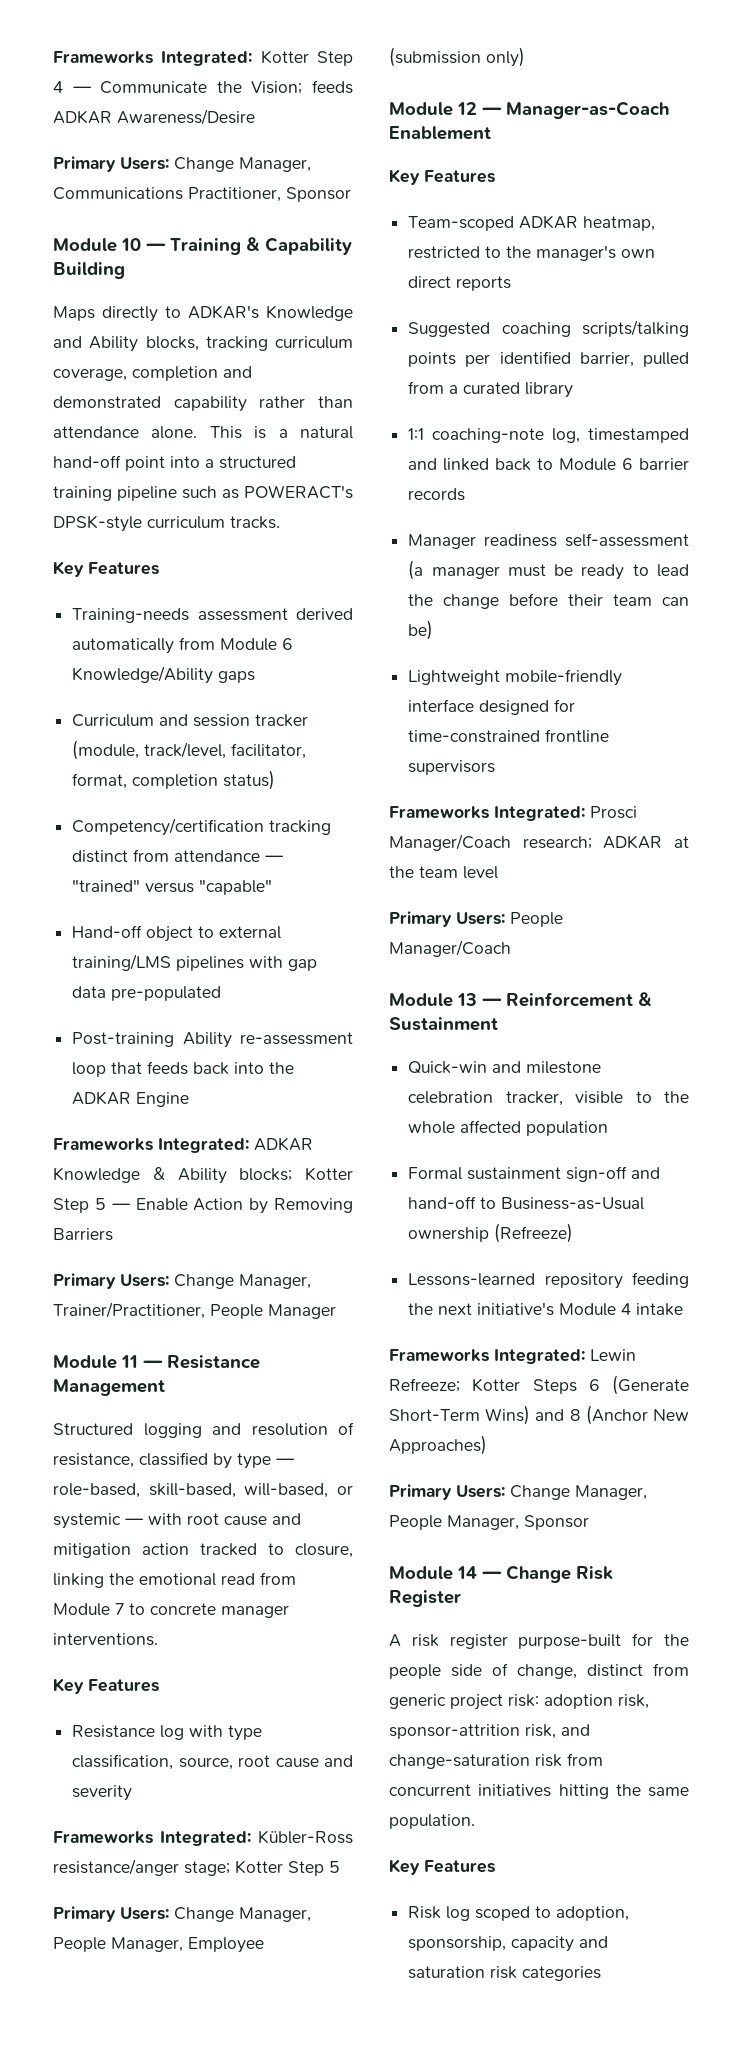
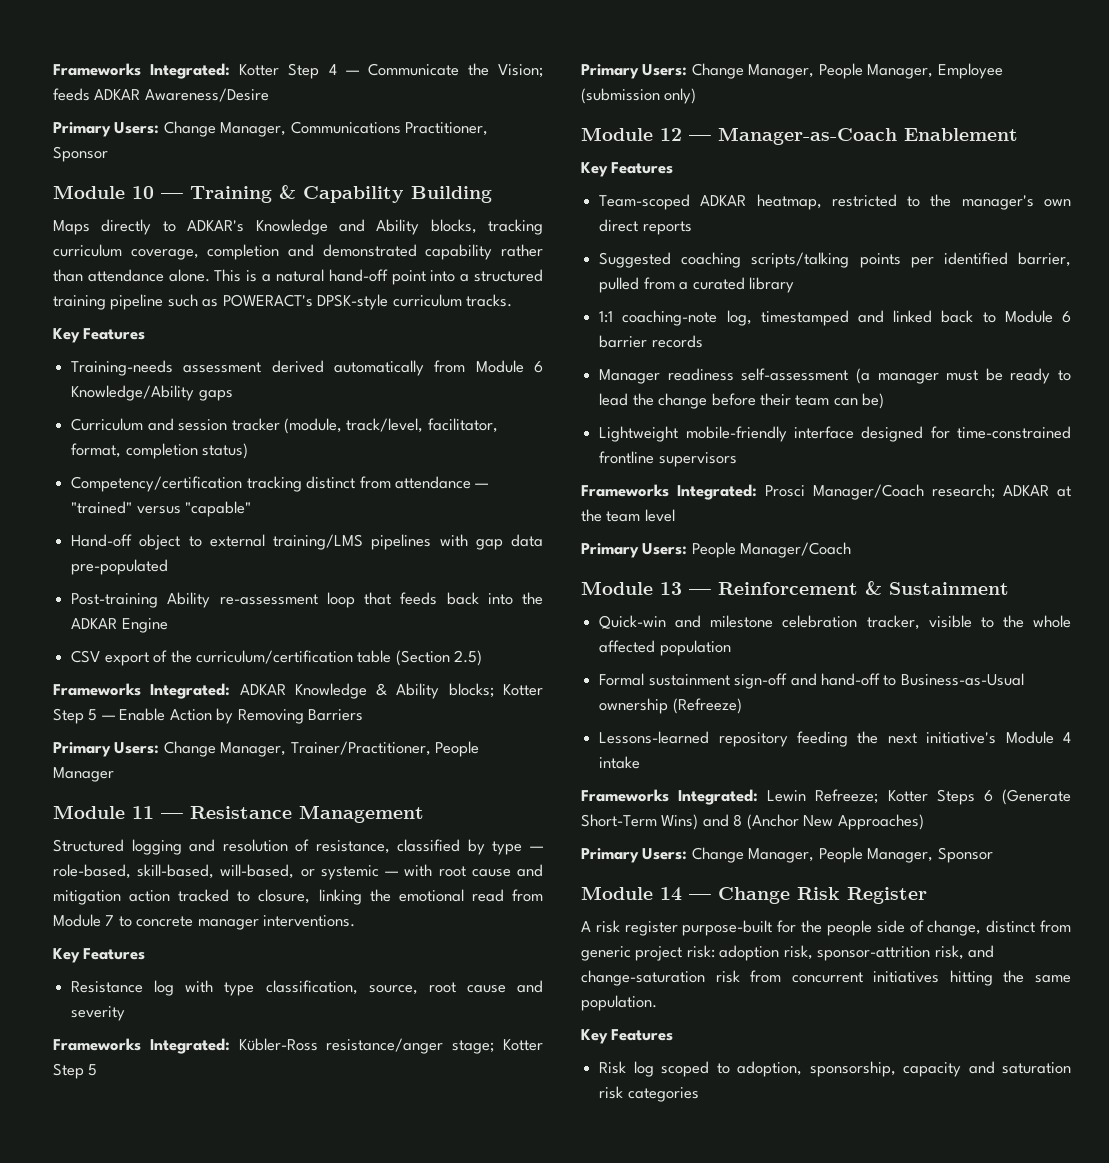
+ CSV export of the curriculum/certification table (Section 2.5)

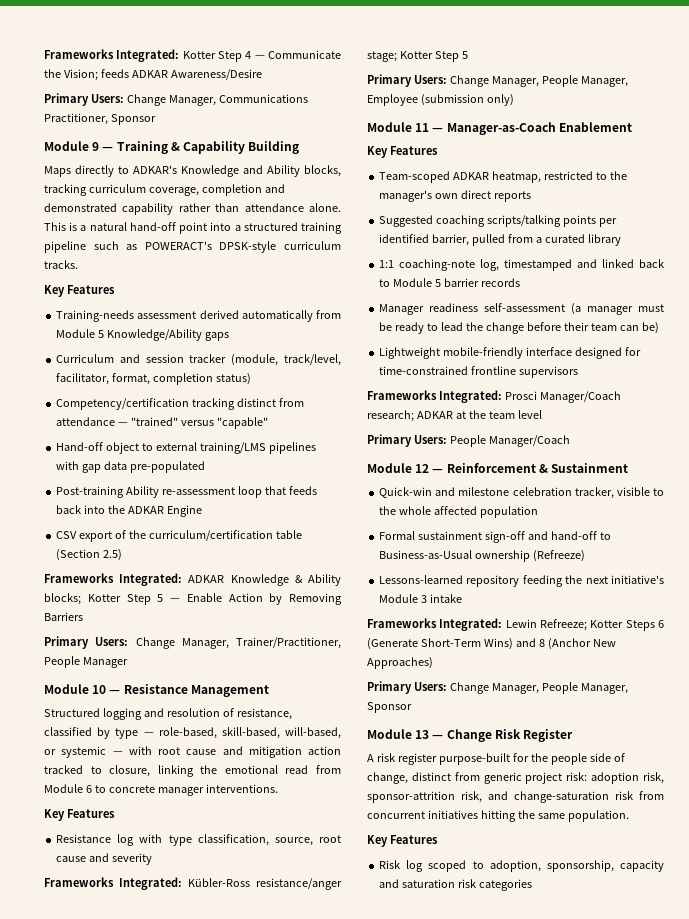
- Module 10 — Training & Capability Building
+ Module 9 — Training & Capability Building
- Training-needs assessment derived automatically from Module 6 Knowledge/Ability gaps
+ Training-needs assessment derived automatically from Module 5 Knowledge/Ability gaps
- Module 11 — Resistance Management
+ Module 10 — Resistance Management
- Structured logging and resolution of resistance, classified by type — role-based, skill-based, will-based, or systemic — with root cause and mitigation action tracked to closure, linking the emotional read from Module 7 to concrete manager interventions.
+ Structured logging and resolution of resistance, classified by type — role-based, skill-based, will-based, or systemic — with root cause and mitigation action tracked to closure, linking the emotional read from Module 6 to concrete manager interventions.
- Module 12 — Manager-as-Coach Enablement
+ Module 11 — Manager-as-Coach Enablement
- 1:1 coaching-note log, timestamped and linked back to Module 6 barrier records
+ 1:1 coaching-note log, timestamped and linked back to Module 5 barrier records
- Module 13 — Reinforcement & Sustainment
+ Module 12 — Reinforcement & Sustainment
- Lessons-learned repository feeding the next initiative's Module 4 intake
+ Lessons-learned repository feeding the next initiative's Module 3 intake
- Module 14 — Change Risk Register
+ Module 13 — Change Risk Register

